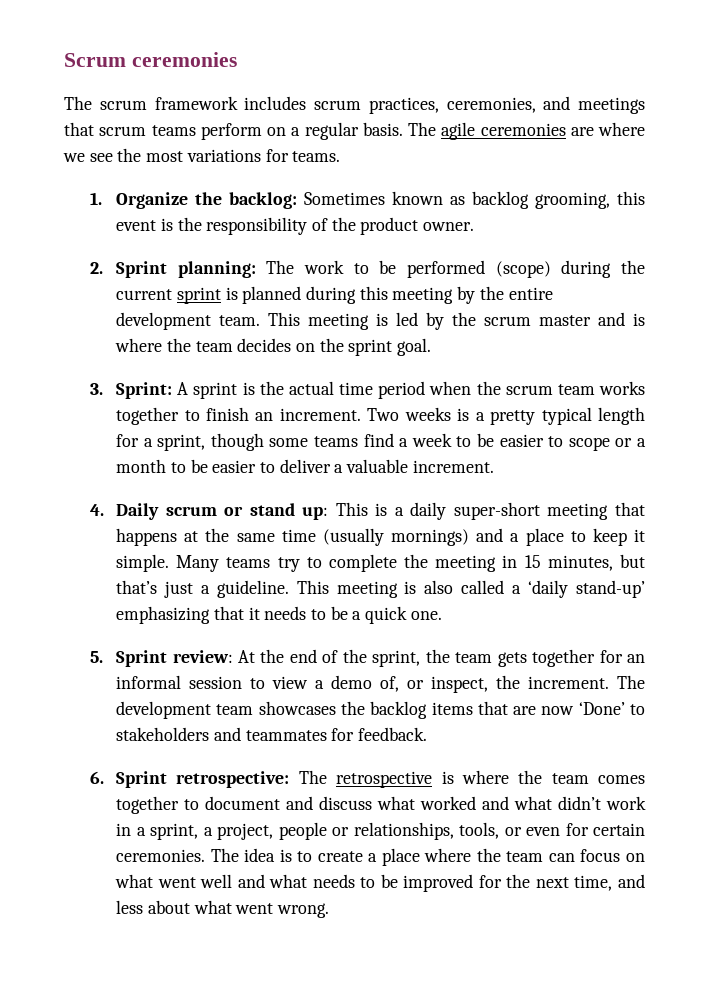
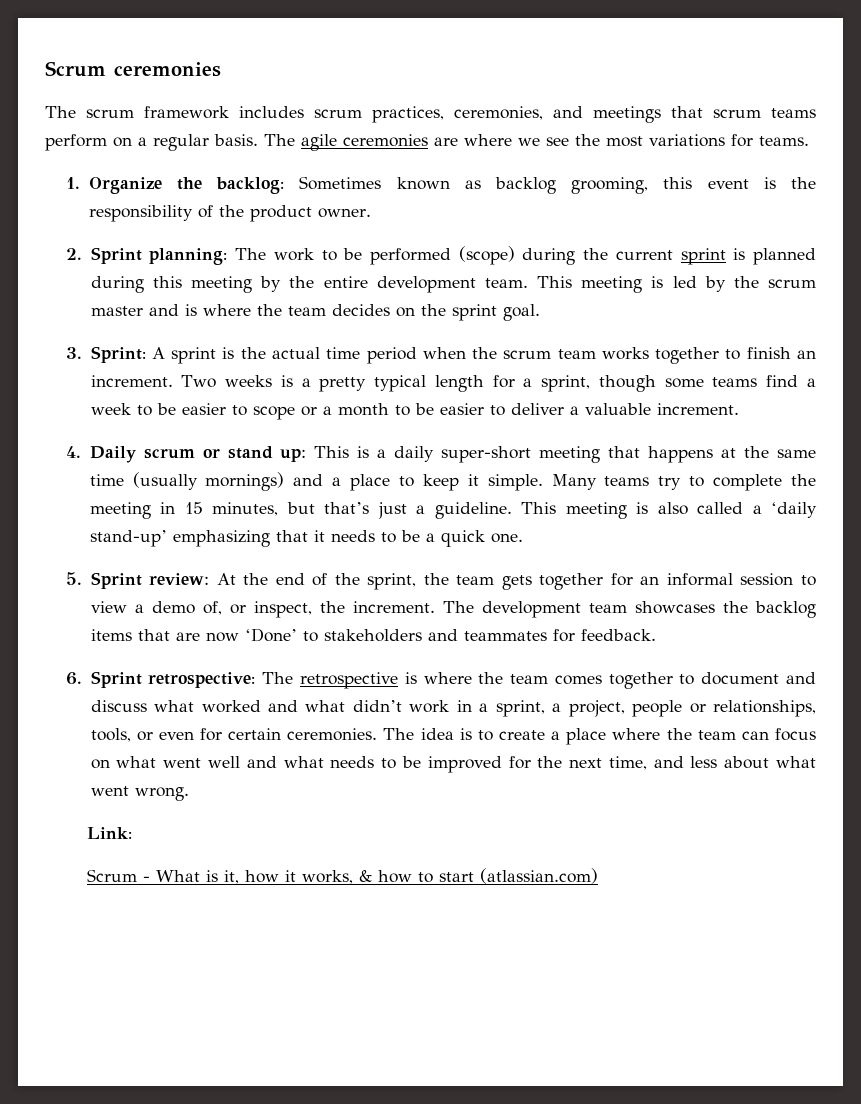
+ Link:
+ Scrum - What is it, how it works, & how to start (atlassian.com)

